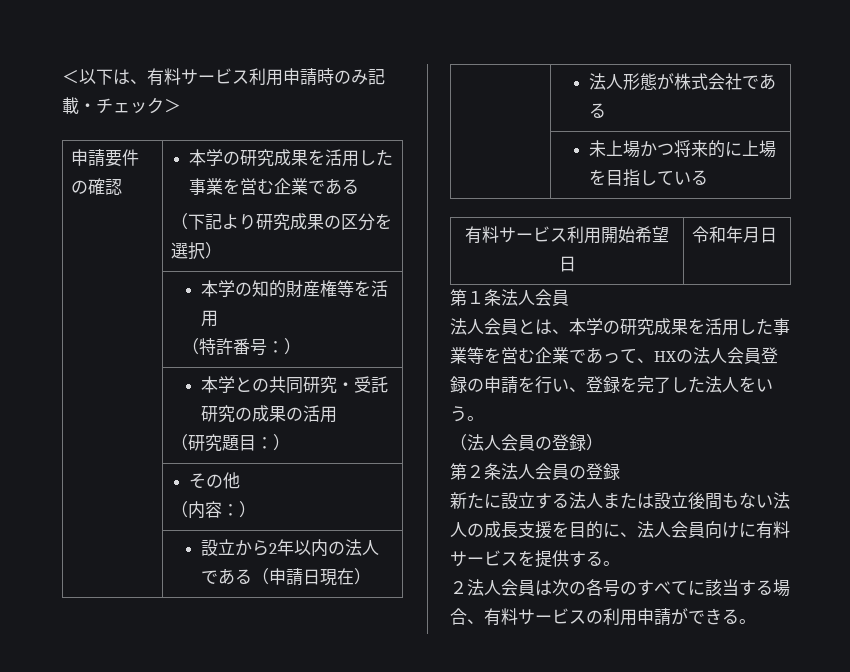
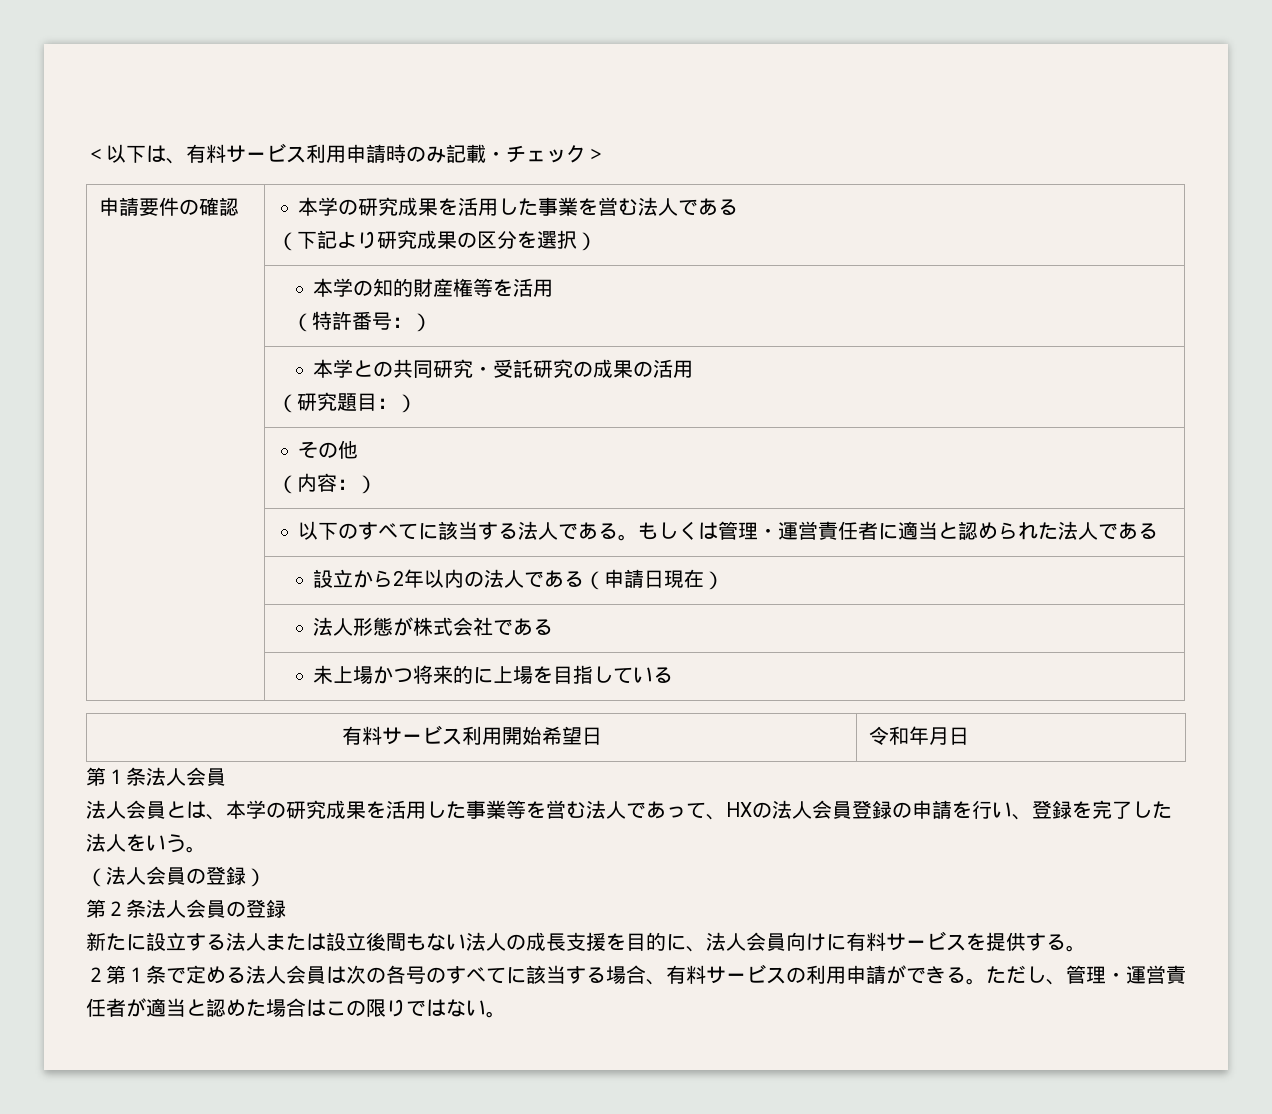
- 申請要件の確認 | 本学の研究成果を活用した事業を営む企業である
+ 申請要件の確認 | 本学の研究成果を活用した事業を営む法人である
+ | 以下のすべてに該当する法人である。もしくは管理・運営責任者に適当と認められた法人である
- 法人会員とは、本学の研究成果を活用した事業等を営む企業であって、HXの法人会員登録の申請を行い、登録を完了した法人をいう。
+ 法人会員とは、本学の研究成果を活用した事業等を営む法人であって、HXの法人会員登録の申請を行い、登録を完了した法人をいう。
- ２法人会員は次の各号のすべてに該当する場合、有料サービスの利用申請ができる。
+ ２第１条で定める法人会員は次の各号のすべてに該当する場合、有料サービスの利用申請ができる。
+ ただし、管理・運営責任者が適当と認めた場合はこの限りではない。

